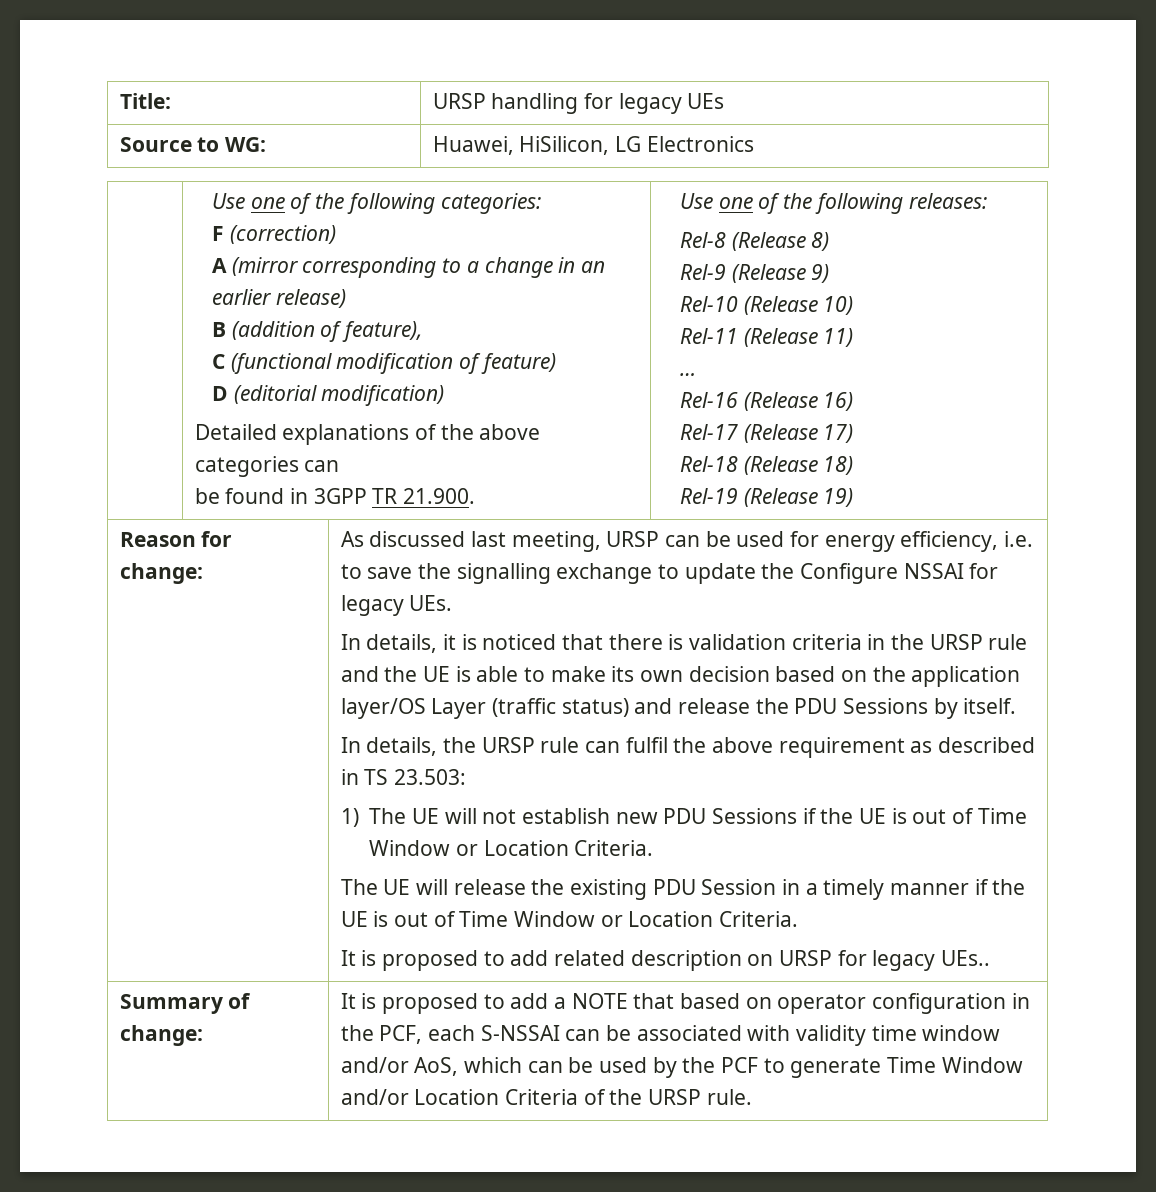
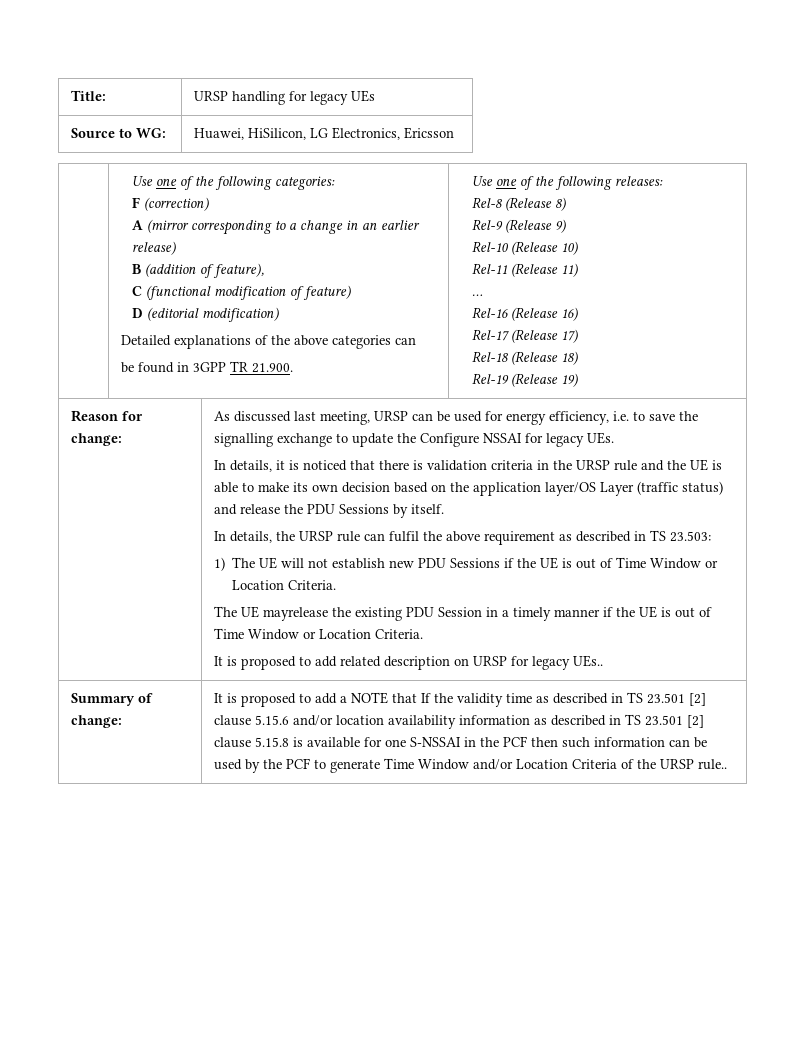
- Source to WG: | Huawei, HiSilicon, LG Electronics
+ Source to WG: | Huawei, HiSilicon, LG Electronics, Ericsson
- The UE will release the existing PDU Session in a timely manner if the UE is out of Time Window or Location Criteria.
+ The UE mayrelease the existing PDU Session in a timely manner if the UE is out of Time Window or Location Criteria.
- It is proposed to add a NOTE that based on operator configuration in the PCF, each S-NSSAI can be associated with validity time window and/or AoS, which can be used by the PCF to generate Time Window and/or Location Criteria of the URSP rule.
+ It is proposed to add a NOTE that If the validity time as described in TS 23.501 [2] clause 5.15.6 and/or location availability information as described in TS 23.501 [2] clause 5.15.8 is available for one S-NSSAI in the PCF then such information can be used by the PCF to generate Time Window and/or Location Criteria of the URSP rule..

